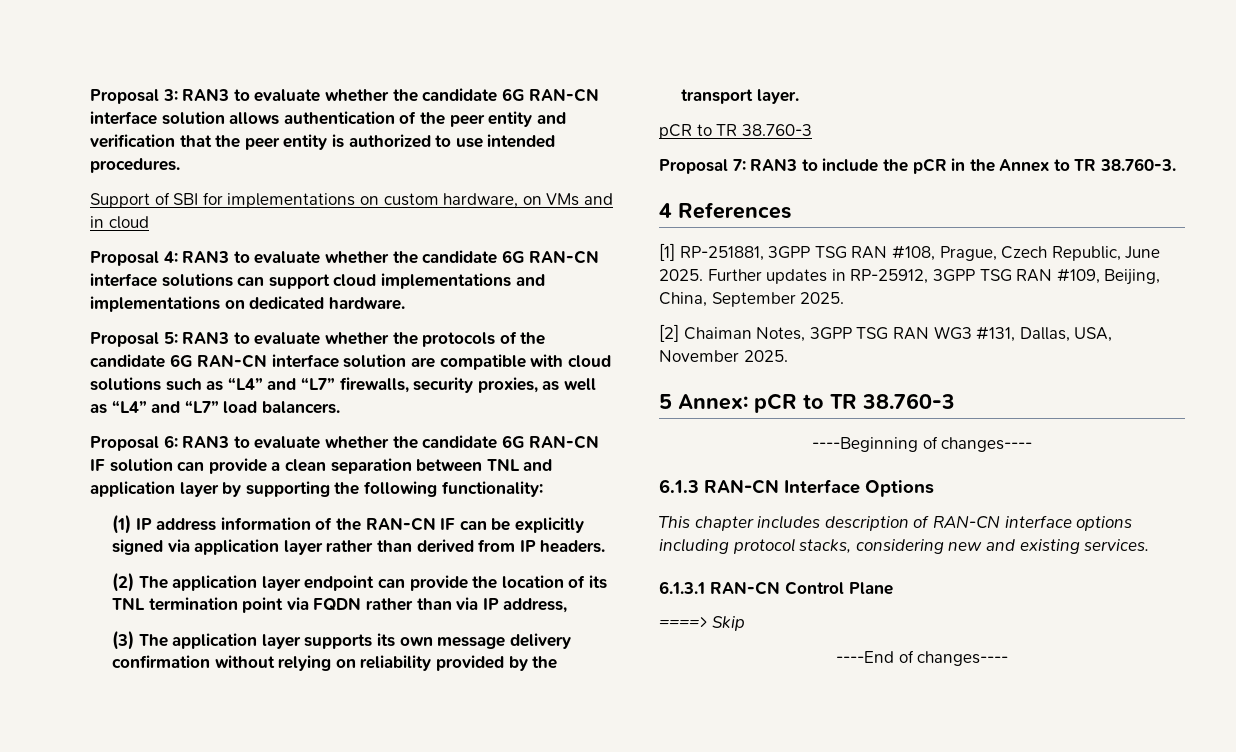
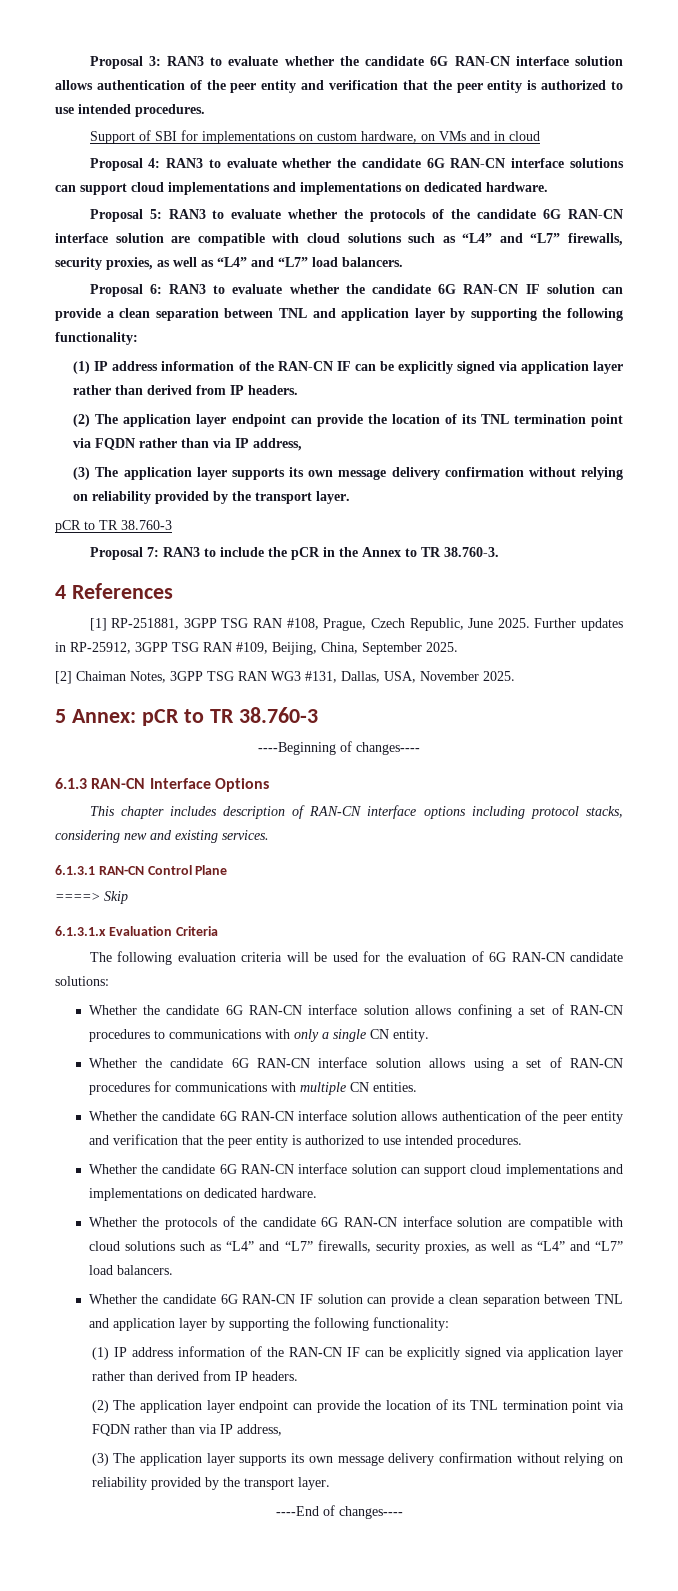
+ 6.1.3.1.x Evaluation Criteria
+ The following evaluation criteria will be used for the evaluation of 6G RAN-CN candidate solutions:
+ Whether the candidate 6G RAN-CN interface solution allows confining a set of RAN-CN procedures to communications with only a single CN entity.
+ Whether the candidate 6G RAN-CN interface solution allows using a set of RAN-CN procedures for communications with multiple CN entities.
+ Whether the candidate 6G RAN-CN interface solution allows authentication of the peer entity and verification that the peer entity is authorized to use intended procedures.
+ Whether the candidate 6G RAN-CN interface solution can support cloud implementations and implementations on dedicated hardware.
+ Whether the protocols of the candidate 6G RAN-CN interface solution are compatible with cloud solutions such as “L4” and “L7” firewalls, security proxies, as well as “L4” and “L7” load balancers.
+ Whether the candidate 6G RAN-CN IF solution can provide a clean separation between TNL and application layer by supporting the following functionality:
+ (1) IP address information of the RAN-CN IF can be explicitly signed via application layer rather than derived from IP headers.
+ (2) The application layer endpoint can provide the location of its TNL termination point via FQDN rather than via IP address,
+ (3) The application layer supports its own message delivery confirmation without relying on reliability provided by the transport layer.

